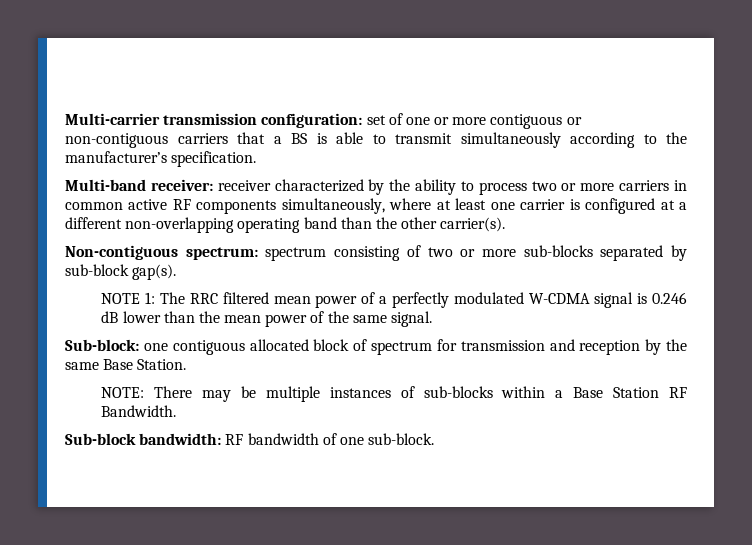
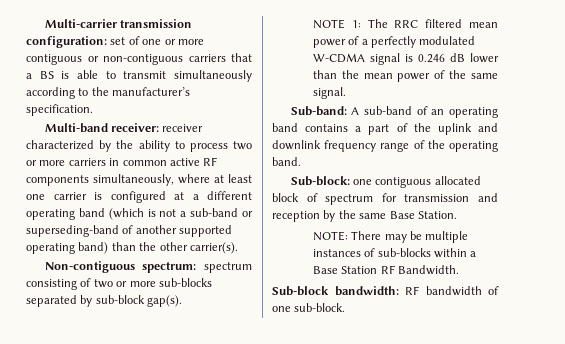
- Multi-band receiver: receiver characterized by the ability to process two or more carriers in common active RF components simultaneously, where at least one carrier is configured at a different non-overlapping operating band than the other carrier(s).
+ Multi-band receiver: receiver characterized by the ability to process two or more carriers in common active RF components simultaneously, where at least one carrier is configured at a different operating band (which is not a sub-band or superseding-band of another supported operating band) than the other carrier(s).
+ Sub-band: A sub-band of an operating band contains a part of the uplink and downlink frequency range of the operating band.

